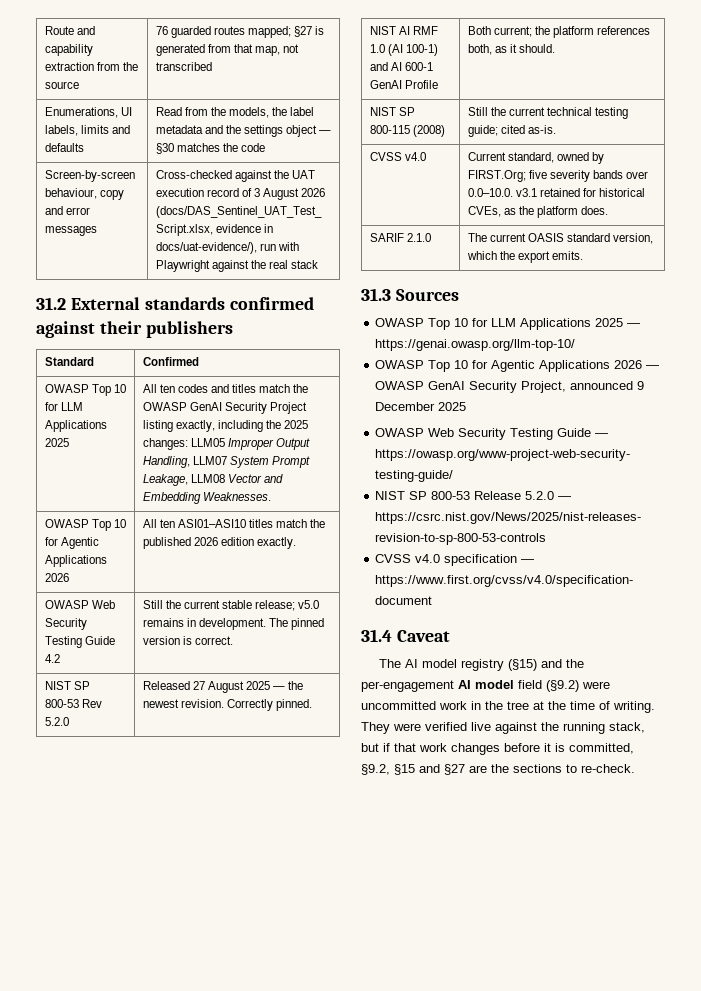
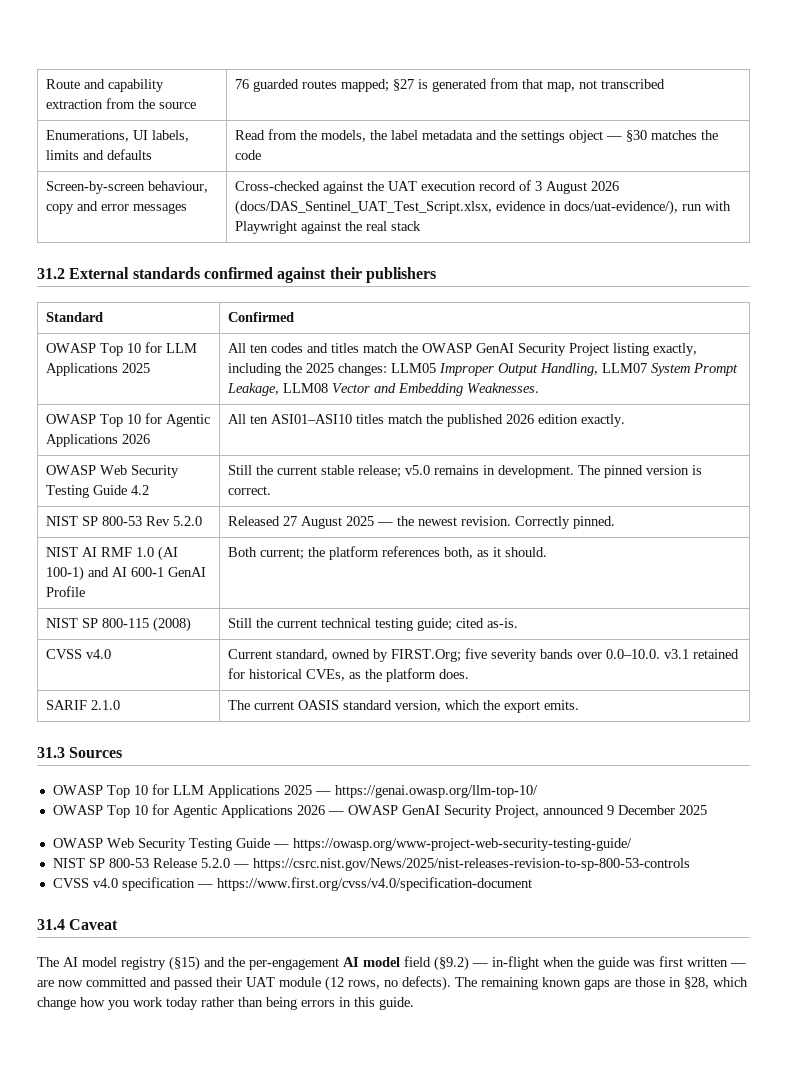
- The AI model registry (§15) and the per-engagement AI model field (§9.2) were uncommitted work in the tree at the time of writing. They were verified live against the running stack, but if that work changes before it is committed, §9.2, §15 and §27 are the sections to re-check.
+ The AI model registry (§15) and the per-engagement AI model field (§9.2) — in-flight when the guide was first written — are now committed and passed their UAT module (12 rows, no defects). The remaining known gaps are those in §28, which change how you work today rather than being errors in this guide.

